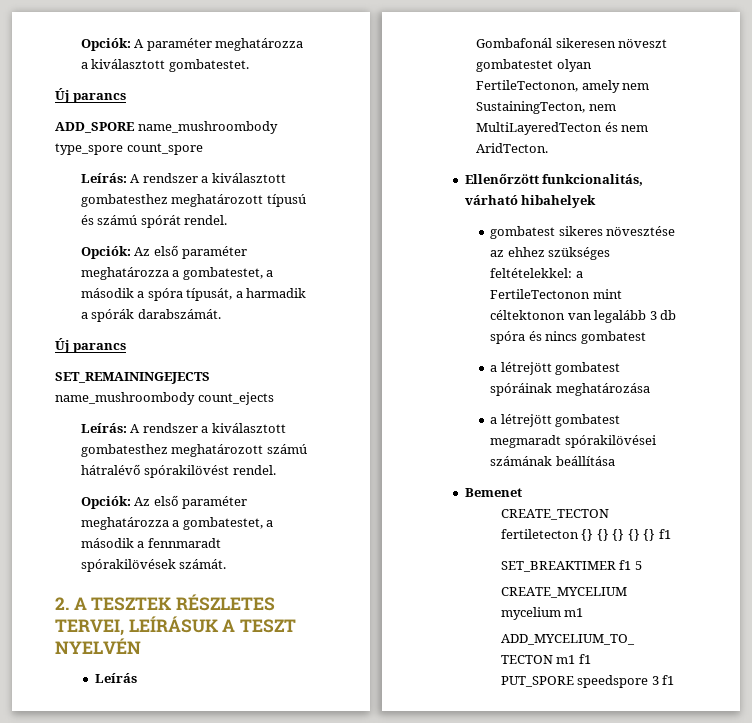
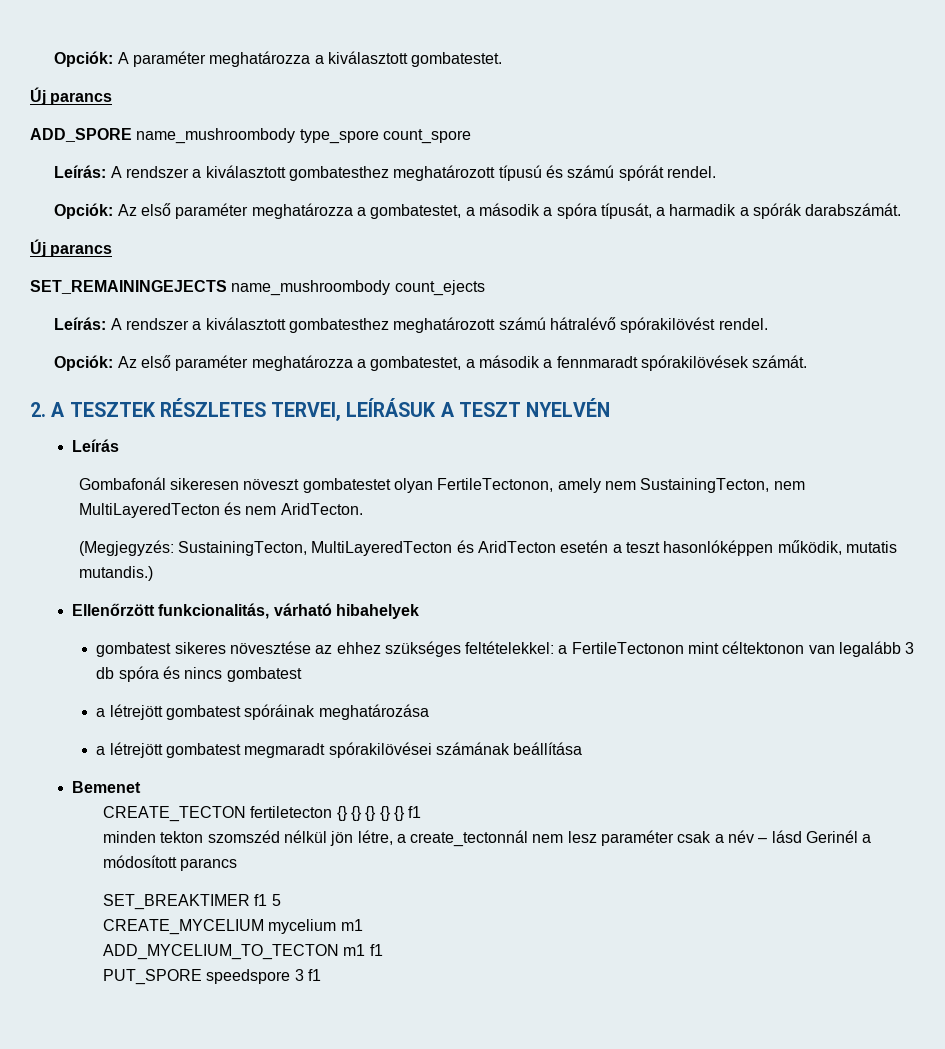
+ (Megjegyzés: SustainingTecton, MultiLayeredTecton és AridTecton esetén a teszt hasonlóképpen működik, mutatis mutandis.)
+ minden tekton szomszéd nélkül jön létre, a create_tectonnál nem lesz paraméter csak a név – lásd Gerinél a módosított parancs

